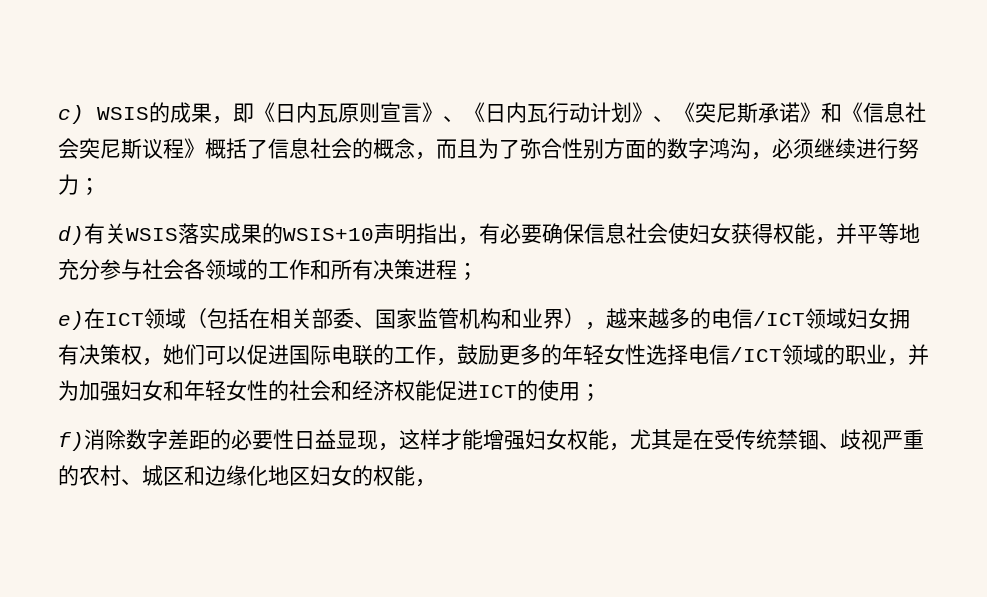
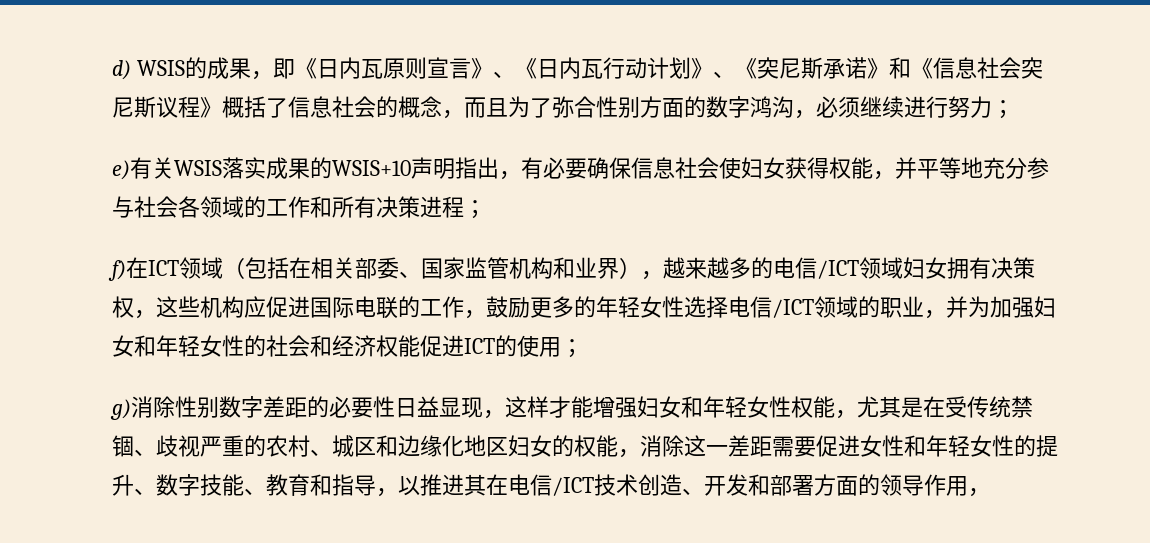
- c) WSIS的成果，即《日内瓦原则宣言》、《日内瓦行动计划》、《突尼斯承诺》和《信息社会突尼斯议程》概括了信息社会的概念，而且为了弥合性别方面的数字鸿沟，必须继续进行努力；
+ d) WSIS的成果，即《日内瓦原则宣言》、《日内瓦行动计划》、《突尼斯承诺》和《信息社会突尼斯议程》概括了信息社会的概念，而且为了弥合性别方面的数字鸿沟，必须继续进行努力；
- d)有关WSIS落实成果的WSIS+10声明指出，有必要确保信息社会使妇女获得权能，并平等地充分参与社会各领域的工作和所有决策进程；
+ e)有关WSIS落实成果的WSIS+10声明指出，有必要确保信息社会使妇女获得权能，并平等地充分参与社会各领域的工作和所有决策进程；
- e)在ICT领域（包括在相关部委、国家监管机构和业界），越来越多的电信/ICT领域妇女拥有决策权，她们可以促进国际电联的工作，鼓励更多的年轻女性选择电信/ICT领域的职业，并为加强妇女和年轻女性的社会和经济权能促进ICT的使用；
+ f)在ICT领域（包括在相关部委、国家监管机构和业界），越来越多的电信/ICT领域妇女拥有决策权，这些机构应促进国际电联的工作，鼓励更多的年轻女性选择电信/ICT领域的职业，并为加强妇女和年轻女性的社会和经济权能促进ICT的使用；
- f)消除数字差距的必要性日益显现，这样才能增强妇女权能，尤其是在受传统禁锢、歧视严重的农村、城区和边缘化地区妇女的权能，
+ g)消除性别数字差距的必要性日益显现，这样才能增强妇女和年轻女性权能，尤其是在受传统禁锢、歧视严重的农村、城区和边缘化地区妇女的权能，消除这一差距需要促进女性和年轻女性的提升、数字技能、教育和指导，以推进其在电信/ICT技术创造、开发和部署方面的领导作用，

